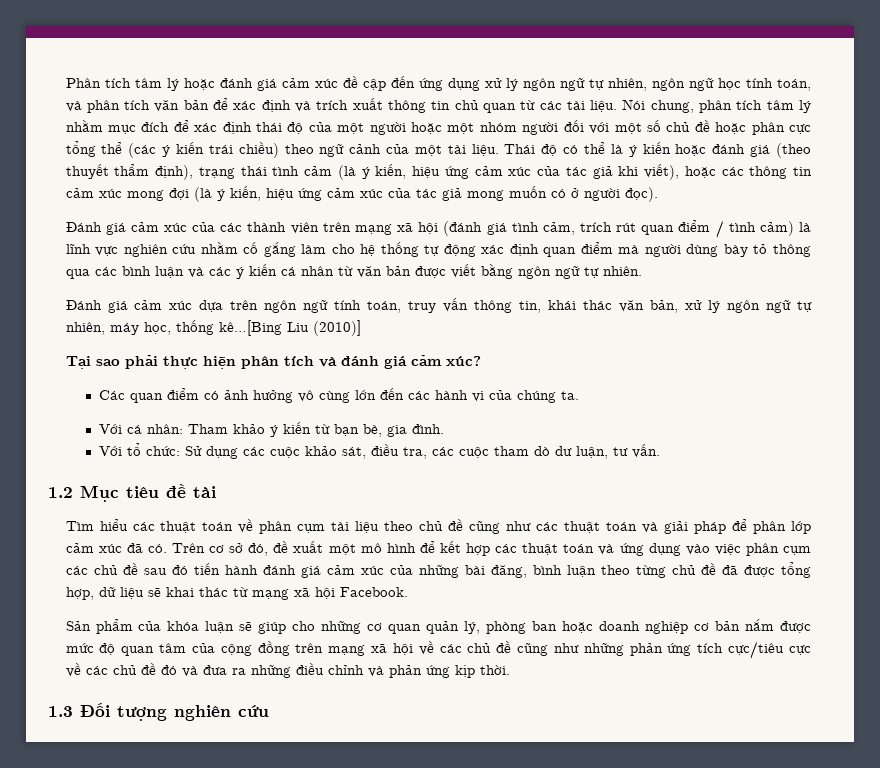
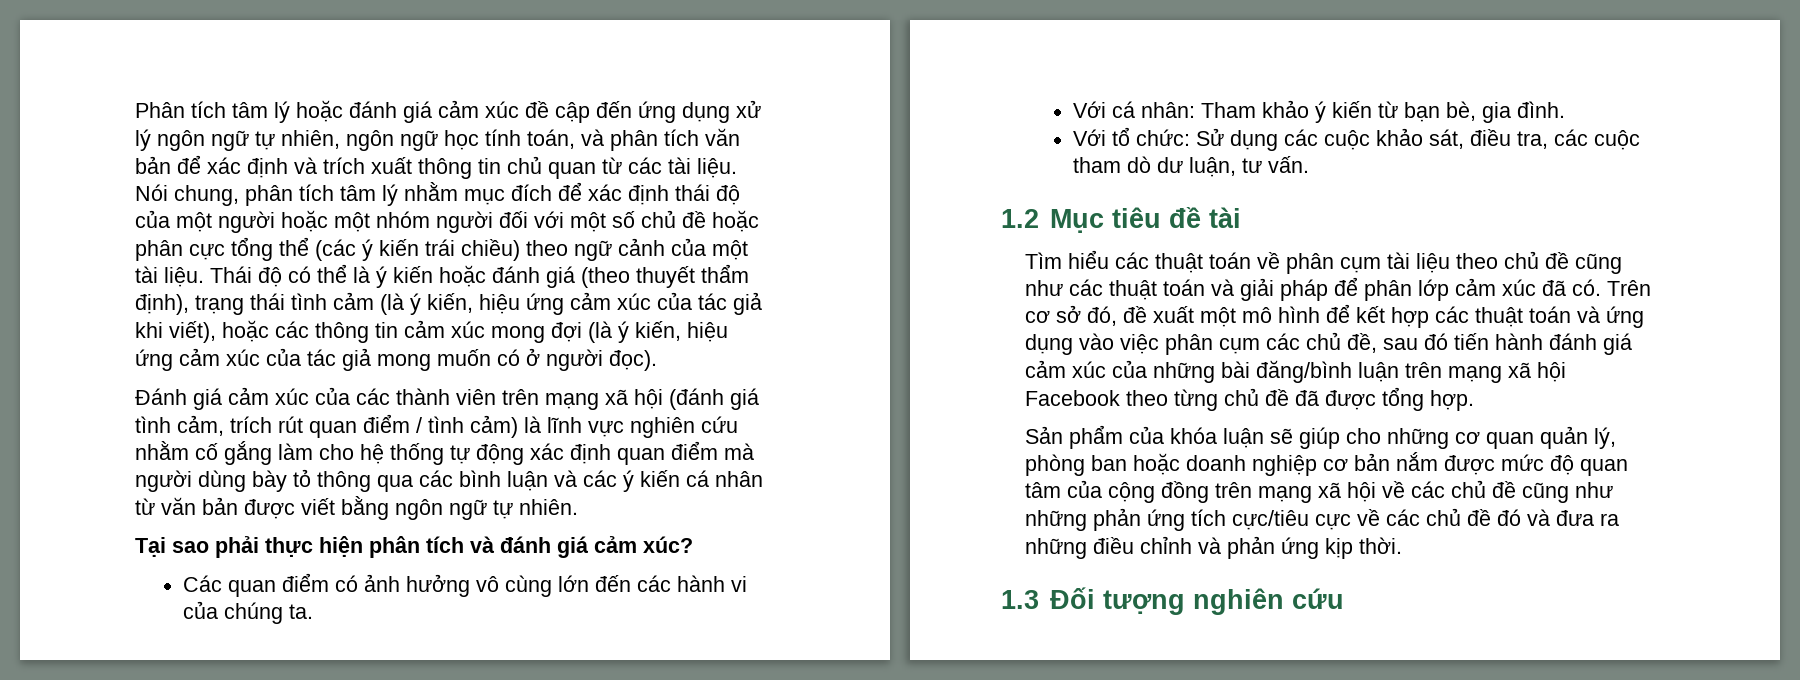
- Đánh giá cảm xúc dựa trên ngôn ngữ tính toán, truy vấn thông tin, khái thác văn bản, xử lý ngôn ngữ tự nhiên, máy học, thống kê…[Bing Liu (2010)]
- Trên cơ sở đó, đề xuất một mô hình để kết hợp các thuật toán và ứng dụng vào việc phân cụm các chủ đề sau đó tiến hành đánh giá cảm xúc của những bài đăng, bình luận theo từng chủ đề đã được tổng hợp, dữ liệu sẽ khai thác từ mạng xã hội Facebook.
+ Trên cơ sở đó, đề xuất một mô hình để kết hợp các thuật toán và ứng dụng vào việc phân cụm các chủ đề, sau đó tiến hành đánh giá cảm xúc của những bài đăng/bình luận trên mạng xã hội Facebook theo từng chủ đề đã được tổng hợp.

